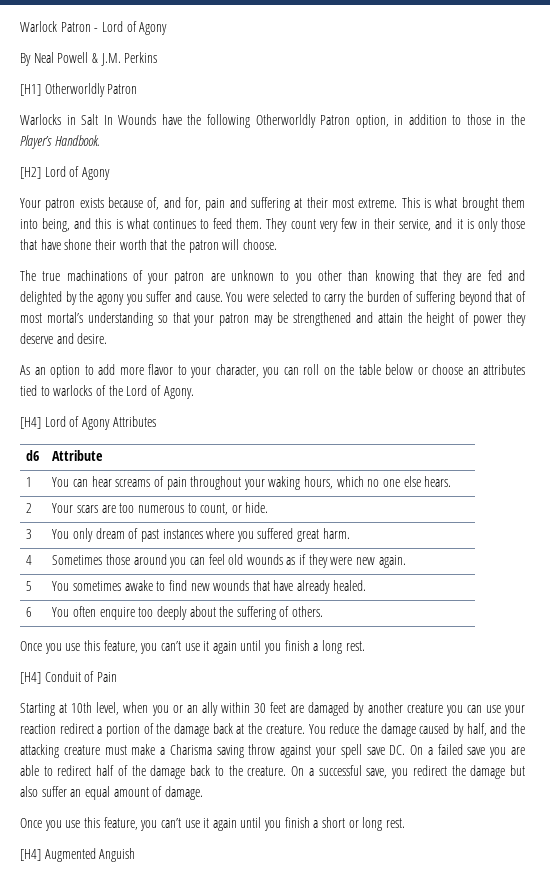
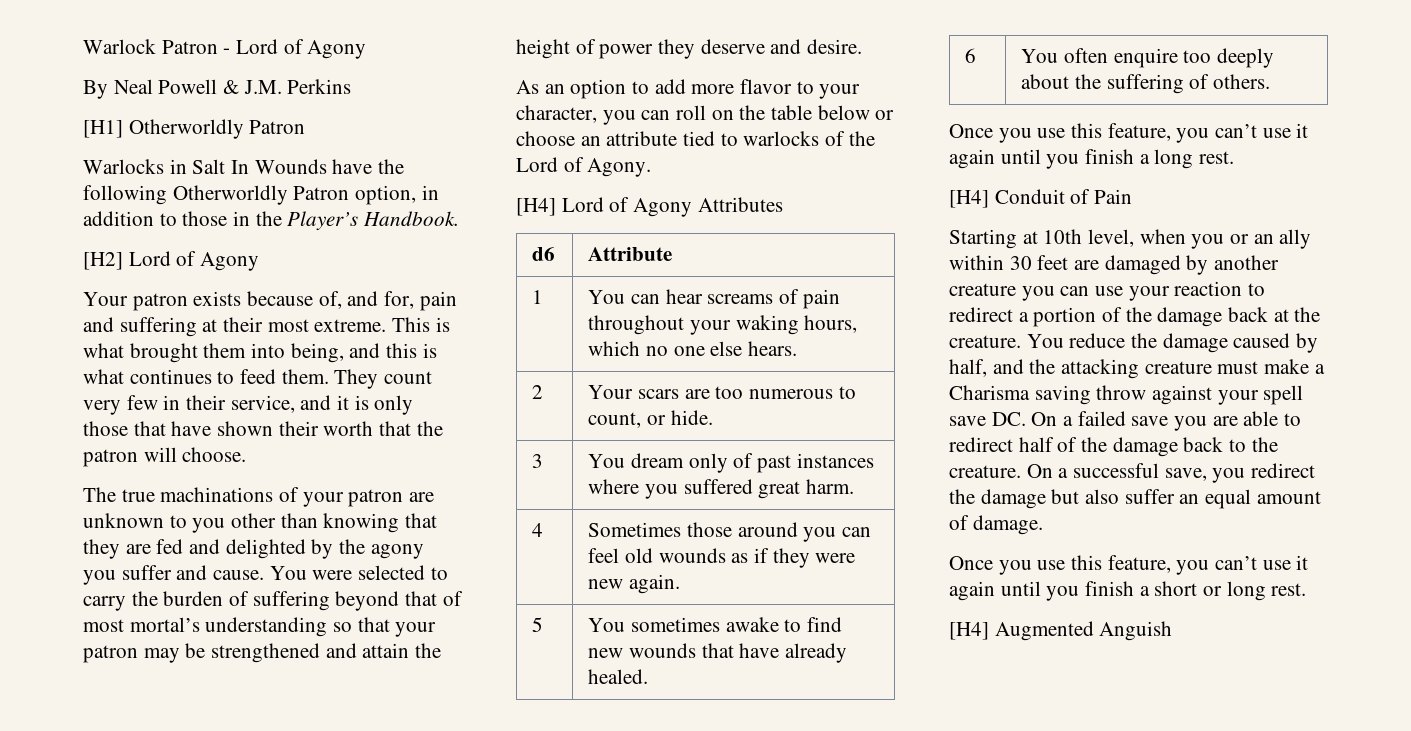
- They count very few in their service, and it is only those that have shone their worth that the patron will choose.
+ They count very few in their service, and it is only those that have shown their worth that the patron will choose.
- As an option to add more flavor to your character, you can roll on the table below or choose an attributes tied to warlocks of the Lord of Agony.
+ As an option to add more flavor to your character, you can roll on the table below or choose an attribute tied to warlocks of the Lord of Agony.
- 3 | You only dream of past instances where you suffered great harm.
+ 3 | You dream only of past instances where you suffered great harm.
- Starting at 10th level, when you or an ally within 30 feet are damaged by another creature you can use your reaction redirect a portion of the damage back at the creature.
+ Starting at 10th level, when you or an ally within 30 feet are damaged by another creature you can use your reaction to redirect a portion of the damage back at the creature.

